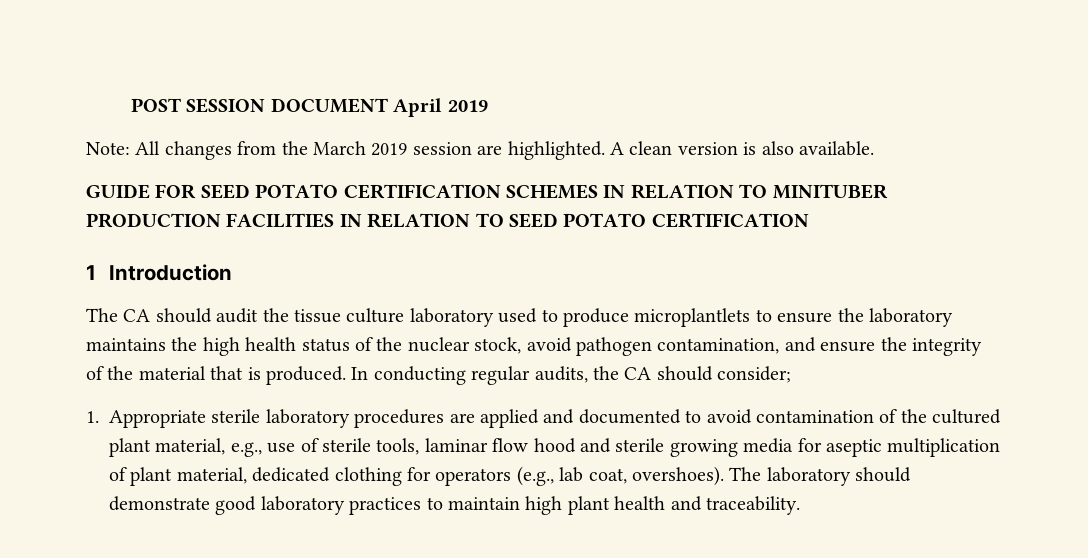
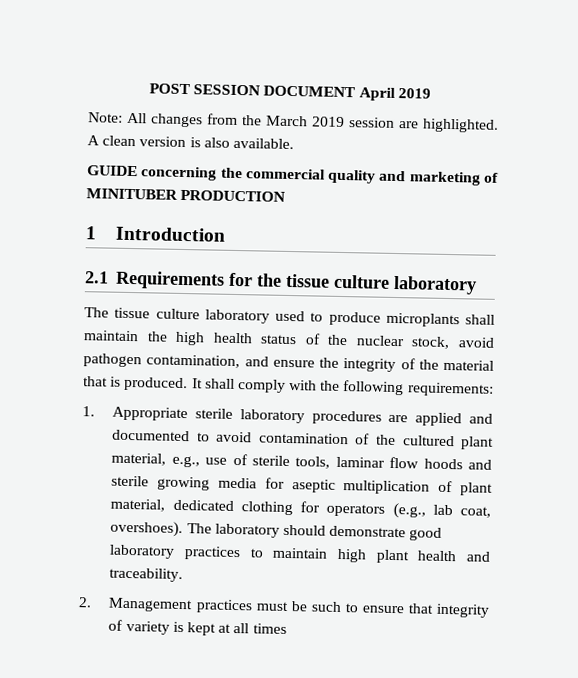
- GUIDE FOR SEED POTATO CERTIFICATION SCHEMES IN RELATION TO MINITUBER PRODUCTION FACILITIES IN RELATION TO SEED POTATO CERTIFICATION
+ GUIDE concerning the commercial quality and marketing of MINITUBER PRODUCTION
  1 Introduction
- The CA should audit the tissue culture laboratory used to produce microplantlets to ensure the laboratory maintains the high health status of the nuclear stock, avoid pathogen contamination, and ensure the integrity of the material that is produced.
+ 2.1 Requirements for the tissue culture laboratory
+ The tissue culture laboratory used to produce microplants shall maintain the high health status of the nuclear stock, avoid pathogen contamination, and ensure the integrity of the material that is produced.
- In conducting regular audits, the CA should consider;
+ It shall comply with the following requirements:
- 1. Appropriate sterile laboratory procedures are applied and documented to avoid contamination of the cultured plant material, e.g., use of sterile tools, laminar flow hood and sterile growing media for aseptic multiplication of plant material, dedicated clothing for operators (e.g., lab coat, overshoes).
+ 1. Appropriate sterile laboratory procedures are applied and documented to avoid contamination of the cultured plant material, e.g., use of sterile tools, laminar flow hoods and sterile growing media for aseptic multiplication of plant material, dedicated clothing for operators (e.g., lab coat, overshoes).
+ 2. Management practices must be such to ensure that integrity of variety is kept at all times

